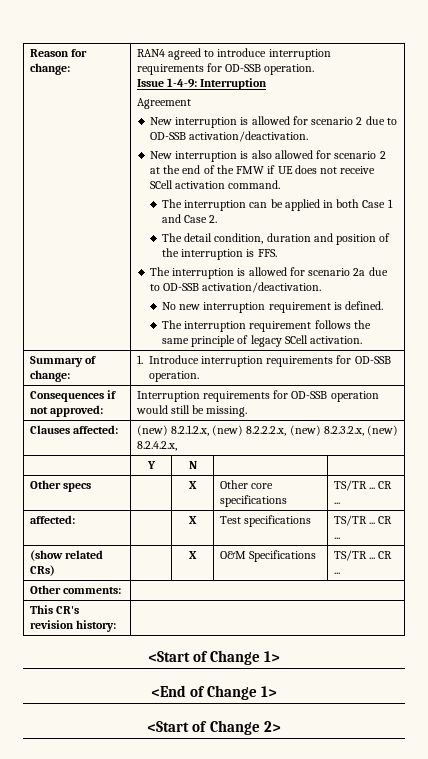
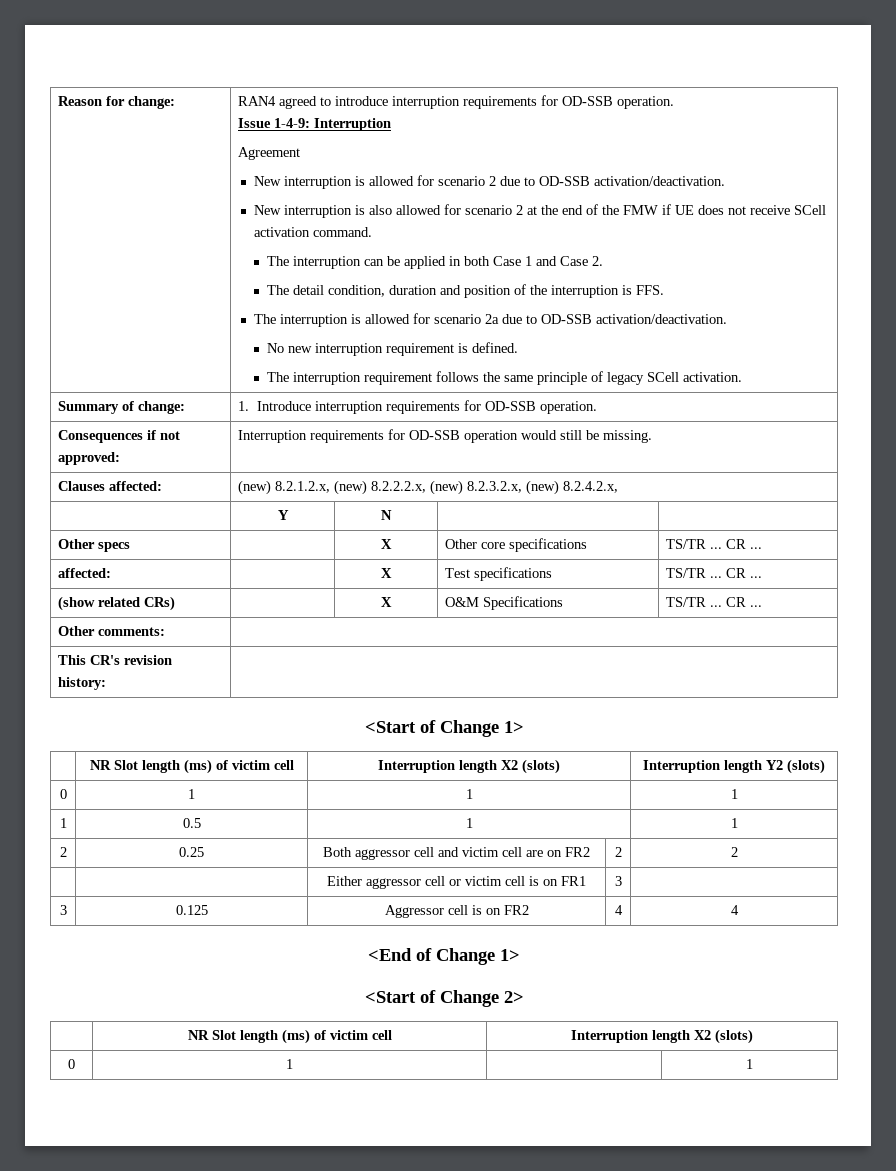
+ | NR Slot length (ms) of victim cell | Interruption length X2 (slots) | Interruption length Y2 (slots)
+ 0 | 1 | 1 | 1
+ 1 | 0.5 | 1 | 1
+ 2 | 0.25 | Both aggressor cell and victim cell are on FR2 | 2 | 2
+ | | Either aggressor cell or victim cell is on FR1 | 3 |
+ 3 | 0.125 | Aggressor cell is on FR2 | 4 | 4
  <Start of Change 2>
+ | NR Slot length (ms) of victim cell | Interruption length X2 (slots)
+ 0 | 1 | | 1

